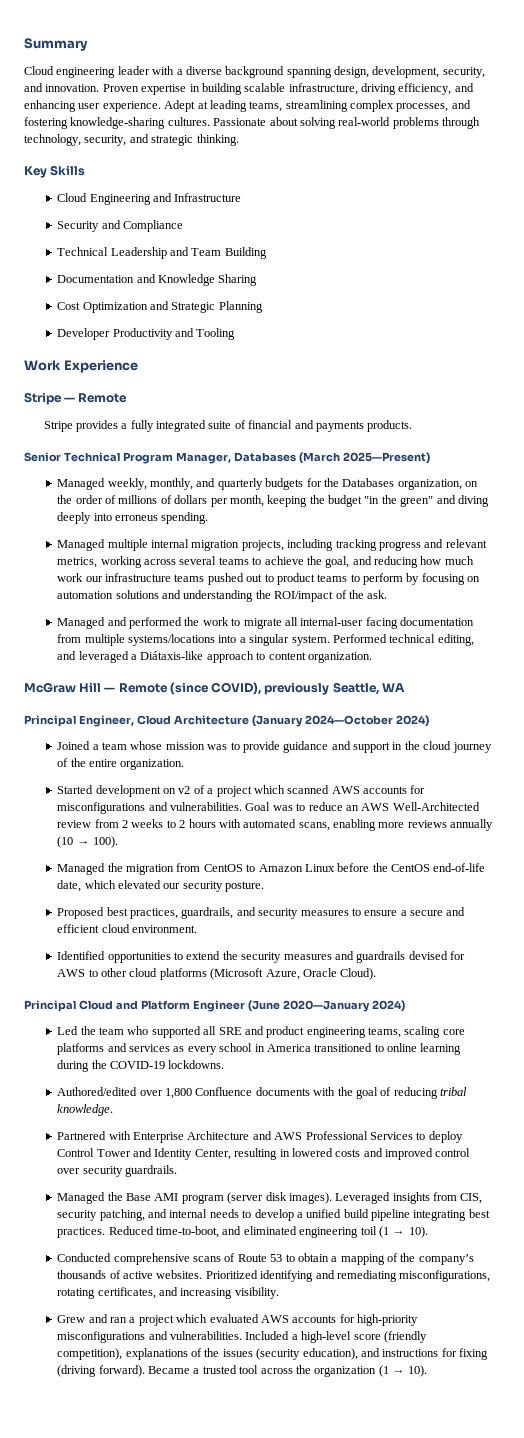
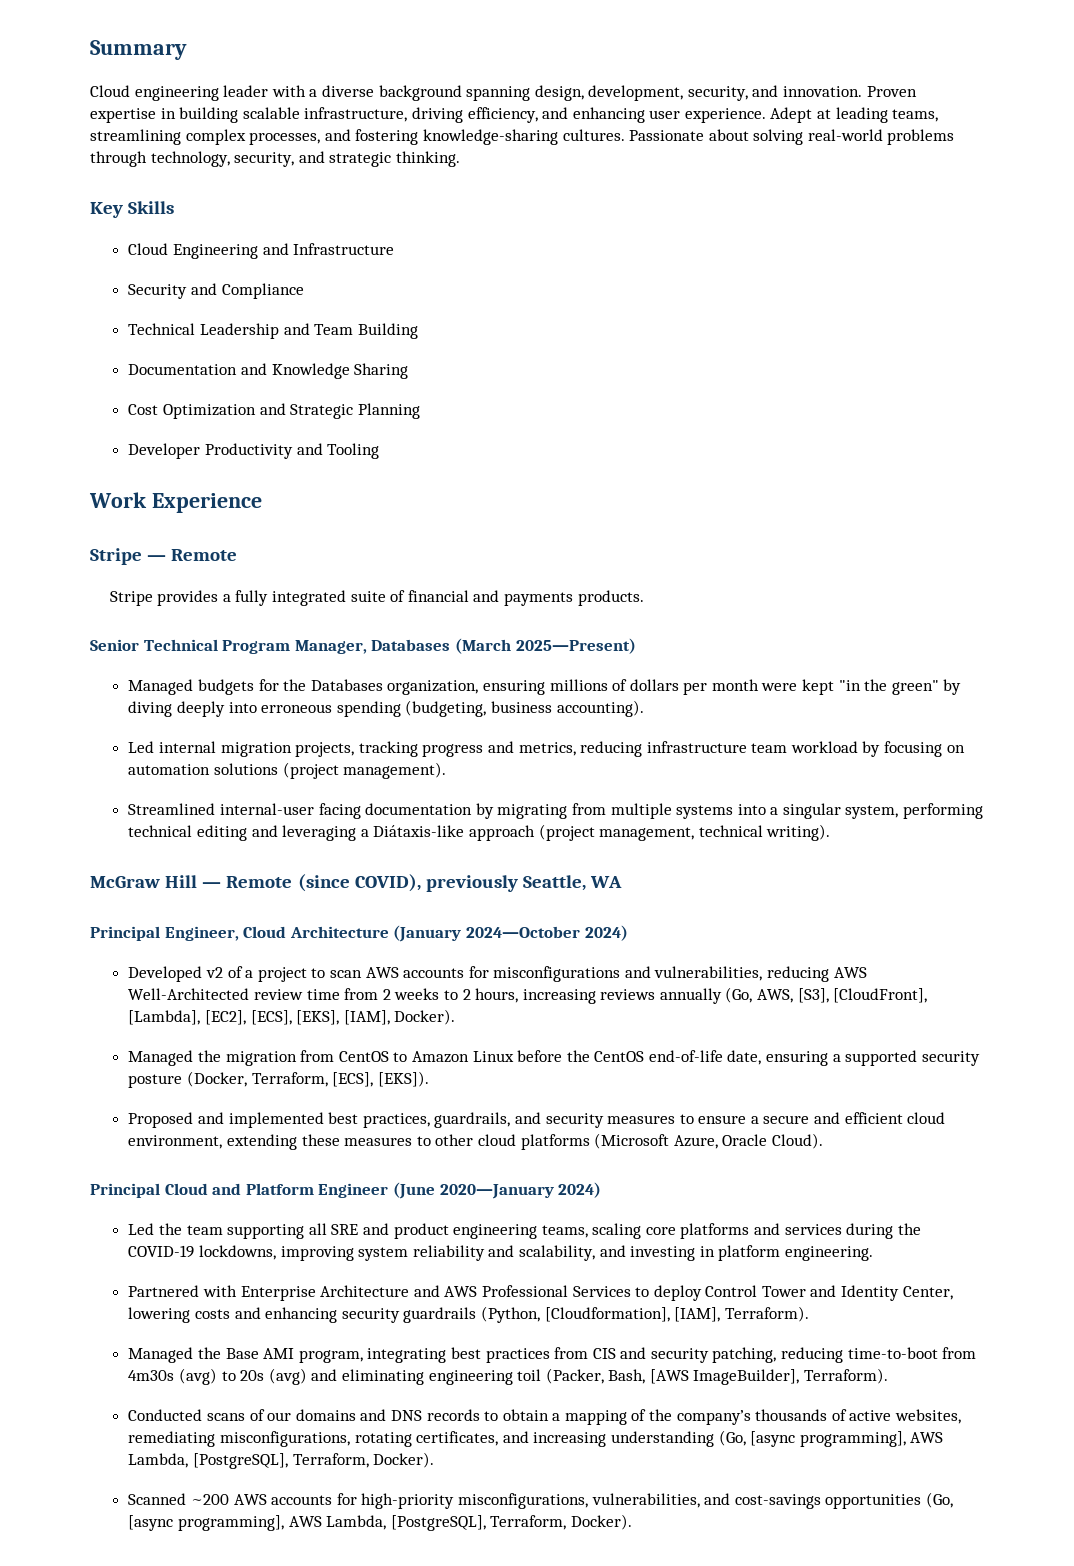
- Managed weekly, monthly, and quarterly budgets for the Databases organization, on the order of millions of dollars per month, keeping the budget "in the green" and diving deeply into erroneus spending.
- Managed multiple internal migration projects, including tracking progress and relevant metrics, working across several teams to achieve the goal, and reducing how much work our infrastructure teams pushed out to product teams to perform by focusing on automation solutions and understanding the ROI/impact of the ask.
- Managed and performed the work to migrate all internal-user facing documentation from multiple systems/locations into a singular system. Performed technical editing, and leveraged a Diátaxis-like approach to content organization.
+ Managed budgets for the Databases organization, ensuring millions of dollars per month were kept "in the green" by diving deeply into erroneous spending (budgeting, business accounting).
+ Led internal migration projects, tracking progress and metrics, reducing infrastructure team workload by focusing on automation solutions (project management).
+ Streamlined internal-user facing documentation by migrating from multiple systems into a singular system, performing technical editing and leveraging a Diátaxis-like approach (project management, technical writing).
- Joined a team whose mission was to provide guidance and support in the cloud journey of the entire organization.
- Started development on v2 of a project which scanned AWS accounts for misconfigurations and vulnerabilities. Goal was to reduce an AWS Well-Architected review from 2 weeks to 2 hours with automated scans, enabling more reviews annually (10 → 100).
+ Developed v2 of a project to scan AWS accounts for misconfigurations and vulnerabilities, reducing AWS Well-Architected review time from 2 weeks to 2 hours, increasing reviews annually (Go, AWS, [S3], [CloudFront], [Lambda], [EC2], [ECS], [EKS], [IAM], Docker).
- Managed the migration from CentOS to Amazon Linux before the CentOS end-of-life date, which elevated our security posture.
+ Managed the migration from CentOS to Amazon Linux before the CentOS end-of-life date, ensuring a supported security posture (Docker, Terraform, [ECS], [EKS]).
- Proposed best practices, guardrails, and security measures to ensure a secure and efficient cloud environment.
- Identified opportunities to extend the security measures and guardrails devised for AWS to other cloud platforms (Microsoft Azure, Oracle Cloud).
+ Proposed and implemented best practices, guardrails, and security measures to ensure a secure and efficient cloud environment, extending these measures to other cloud platforms (Microsoft Azure, Oracle Cloud).
- Led the team who supported all SRE and product engineering teams, scaling core platforms and services as every school in America transitioned to online learning during the COVID-19 lockdowns.
- Authored/edited over 1,800 Confluence documents with the goal of reducing tribal knowledge.
+ Led the team supporting all SRE and product engineering teams, scaling core platforms and services during the COVID-19 lockdowns, improving system reliability and scalability, and investing in platform engineering.
- Partnered with Enterprise Architecture and AWS Professional Services to deploy Control Tower and Identity Center, resulting in lowered costs and improved control over security guardrails.
- Managed the Base AMI program (server disk images). Leveraged insights from CIS, security patching, and internal needs to develop a unified build pipeline integrating best practices. Reduced time-to-boot, and eliminated engineering toil (1 → 10).
+ Partnered with Enterprise Architecture and AWS Professional Services to deploy Control Tower and Identity Center, lowering costs and enhancing security guardrails (Python, [Cloudformation], [IAM], Terraform).
+ Managed the Base AMI program, integrating best practices from CIS and security patching, reducing time-to-boot from 4m30s (avg) to 20s (avg) and eliminating engineering toil (Packer, Bash, [AWS ImageBuilder], Terraform).
- Conducted comprehensive scans of Route 53 to obtain a mapping of the company’s thousands of active websites. Prioritized identifying and remediating misconfigurations, rotating certificates, and increasing visibility.
- Grew and ran a project which evaluated AWS accounts for high-priority misconfigurations and vulnerabilities. Included a high-level score (friendly competition), explanations of the issues (security education), and instructions for fixing (driving forward). Became a trusted tool across the organization (1 → 10).
+ Conducted scans of our domains and DNS records to obtain a mapping of the company’s thousands of active websites, remediating misconfigurations, rotating certificates, and increasing understanding (Go, [async programming], AWS Lambda, [PostgreSQL], Terraform, Docker).
+ Scanned ~200 AWS accounts for high-priority misconfigurations, vulnerabilities, and cost-savings opportunities (Go, [async programming], AWS Lambda, [PostgreSQL], Terraform, Docker).

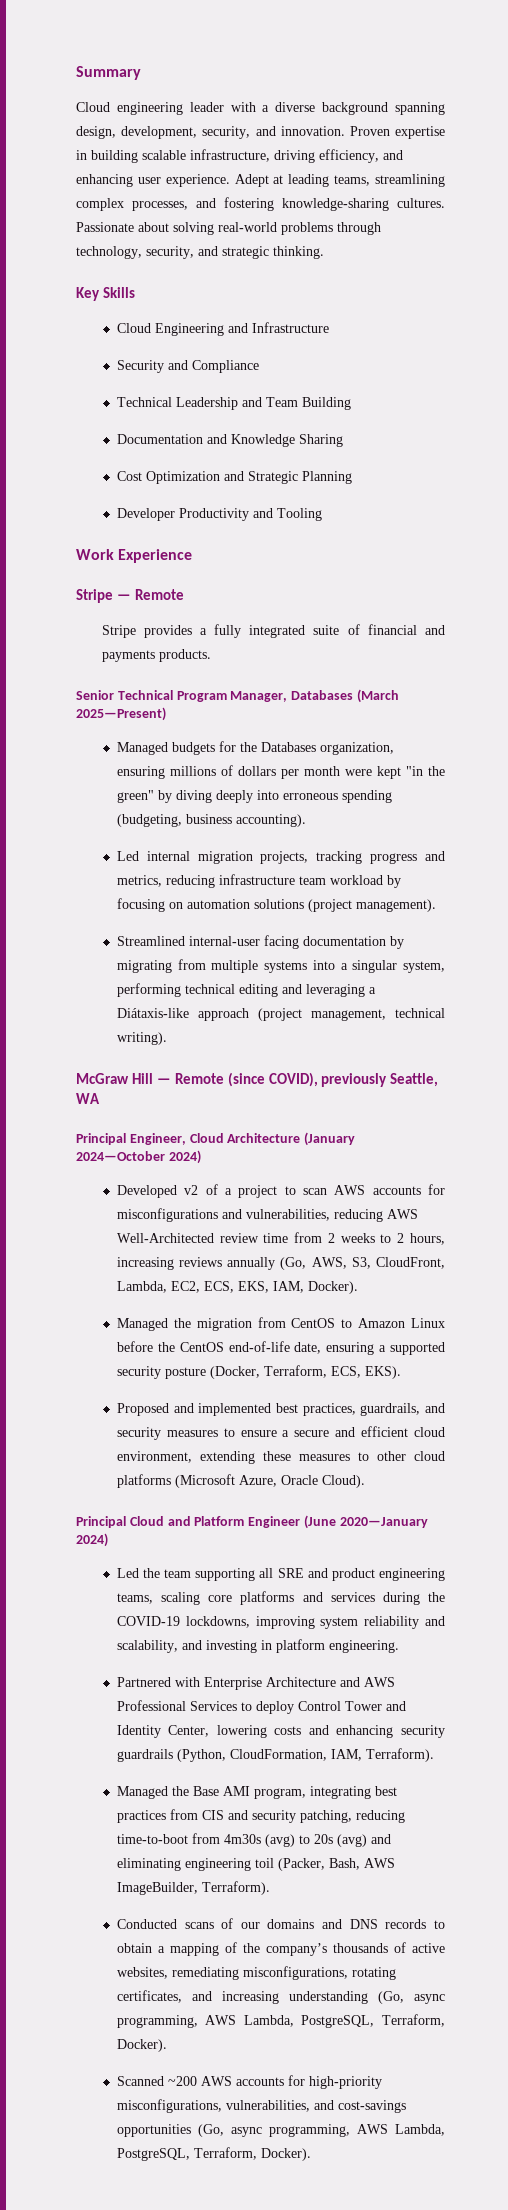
- Developed v2 of a project to scan AWS accounts for misconfigurations and vulnerabilities, reducing AWS Well-Architected review time from 2 weeks to 2 hours, increasing reviews annually (Go, AWS, [S3], [CloudFront], [Lambda], [EC2], [ECS], [EKS], [IAM], Docker).
+ Developed v2 of a project to scan AWS accounts for misconfigurations and vulnerabilities, reducing AWS Well-Architected review time from 2 weeks to 2 hours, increasing reviews annually (Go, AWS, S3, CloudFront, Lambda, EC2, ECS, EKS, IAM, Docker).
- Managed the migration from CentOS to Amazon Linux before the CentOS end-of-life date, ensuring a supported security posture (Docker, Terraform, [ECS], [EKS]).
+ Managed the migration from CentOS to Amazon Linux before the CentOS end-of-life date, ensuring a supported security posture (Docker, Terraform, ECS, EKS).
- Partnered with Enterprise Architecture and AWS Professional Services to deploy Control Tower and Identity Center, lowering costs and enhancing security guardrails (Python, [Cloudformation], [IAM], Terraform).
+ Partnered with Enterprise Architecture and AWS Professional Services to deploy Control Tower and Identity Center, lowering costs and enhancing security guardrails (Python, CloudFormation, IAM, Terraform).
- Managed the Base AMI program, integrating best practices from CIS and security patching, reducing time-to-boot from 4m30s (avg) to 20s (avg) and eliminating engineering toil (Packer, Bash, [AWS ImageBuilder], Terraform).
+ Managed the Base AMI program, integrating best practices from CIS and security patching, reducing time-to-boot from 4m30s (avg) to 20s (avg) and eliminating engineering toil (Packer, Bash, AWS ImageBuilder, Terraform).
- Conducted scans of our domains and DNS records to obtain a mapping of the company’s thousands of active websites, remediating misconfigurations, rotating certificates, and increasing understanding (Go, [async programming], AWS Lambda, [PostgreSQL], Terraform, Docker).
+ Conducted scans of our domains and DNS records to obtain a mapping of the company’s thousands of active websites, remediating misconfigurations, rotating certificates, and increasing understanding (Go, async programming, AWS Lambda, PostgreSQL, Terraform, Docker).
- Scanned ~200 AWS accounts for high-priority misconfigurations, vulnerabilities, and cost-savings opportunities (Go, [async programming], AWS Lambda, [PostgreSQL], Terraform, Docker).
+ Scanned ~200 AWS accounts for high-priority misconfigurations, vulnerabilities, and cost-savings opportunities (Go, async programming, AWS Lambda, PostgreSQL, Terraform, Docker).

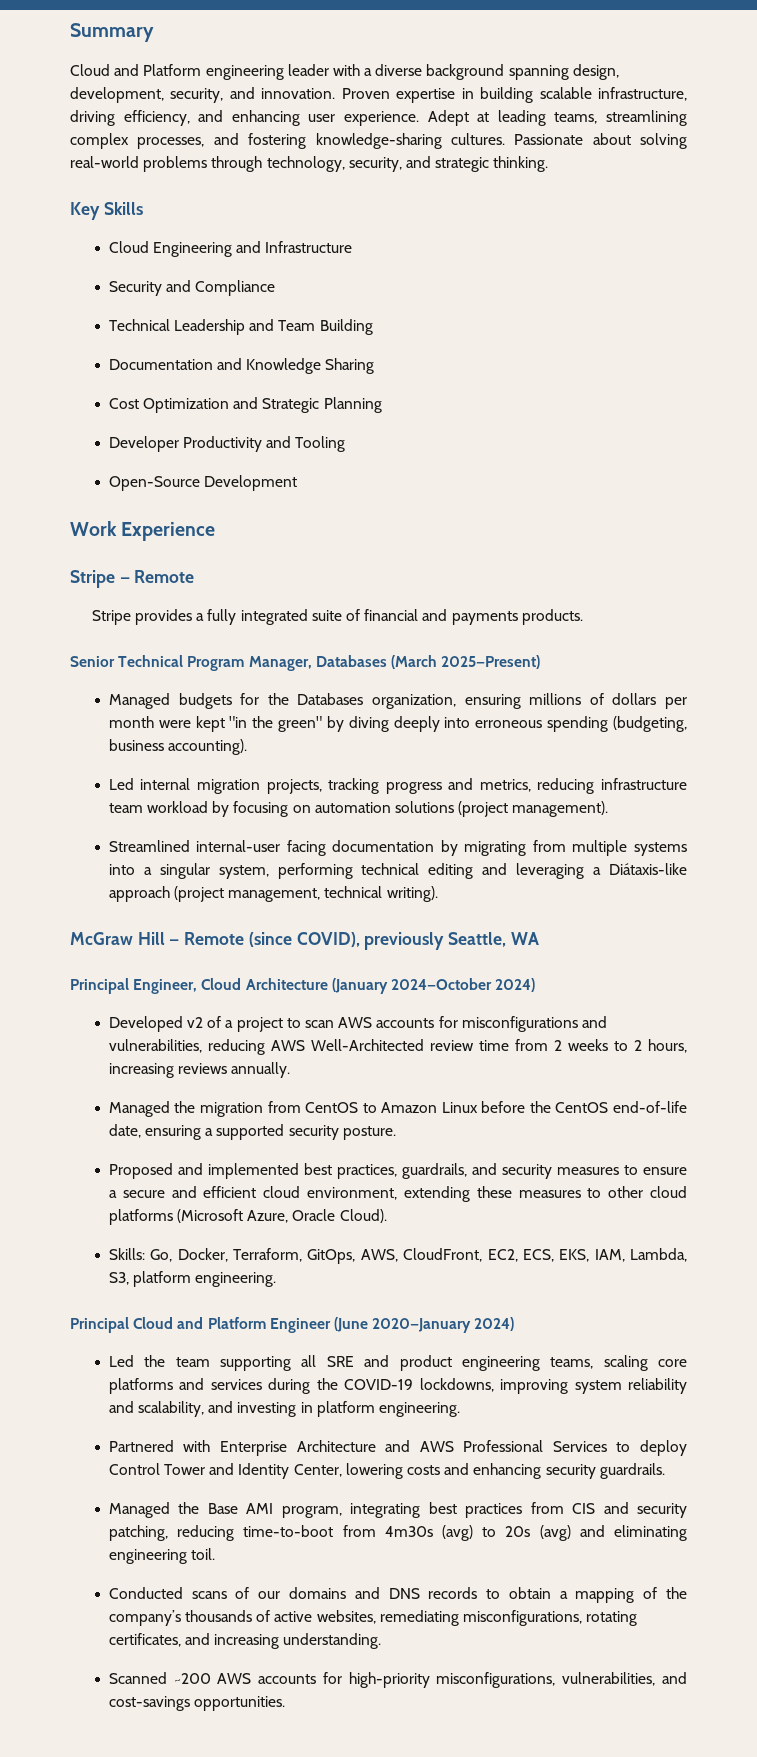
- Cloud engineering leader with a diverse background spanning design, development, security, and innovation.
+ Cloud and Platform engineering leader with a diverse background spanning design, development, security, and innovation.
+ Open-Source Development
- Developed v2 of a project to scan AWS accounts for misconfigurations and vulnerabilities, reducing AWS Well-Architected review time from 2 weeks to 2 hours, increasing reviews annually (Go, AWS, S3, CloudFront, Lambda, EC2, ECS, EKS, IAM, Docker).
+ Developed v2 of a project to scan AWS accounts for misconfigurations and vulnerabilities, reducing AWS Well-Architected review time from 2 weeks to 2 hours, increasing reviews annually.
- Managed the migration from CentOS to Amazon Linux before the CentOS end-of-life date, ensuring a supported security posture (Docker, Terraform, ECS, EKS).
+ Managed the migration from CentOS to Amazon Linux before the CentOS end-of-life date, ensuring a supported security posture.
+ Skills: Go, Docker, Terraform, GitOps, AWS, CloudFront, EC2, ECS, EKS, IAM, Lambda, S3, platform engineering.
- Partnered with Enterprise Architecture and AWS Professional Services to deploy Control Tower and Identity Center, lowering costs and enhancing security guardrails (Python, CloudFormation, IAM, Terraform).
+ Partnered with Enterprise Architecture and AWS Professional Services to deploy Control Tower and Identity Center, lowering costs and enhancing security guardrails.
- Managed the Base AMI program, integrating best practices from CIS and security patching, reducing time-to-boot from 4m30s (avg) to 20s (avg) and eliminating engineering toil (Packer, Bash, AWS ImageBuilder, Terraform).
+ Managed the Base AMI program, integrating best practices from CIS and security patching, reducing time-to-boot from 4m30s (avg) to 20s (avg) and eliminating engineering toil.
- Conducted scans of our domains and DNS records to obtain a mapping of the company’s thousands of active websites, remediating misconfigurations, rotating certificates, and increasing understanding (Go, async programming, AWS Lambda, PostgreSQL, Terraform, Docker).
+ Conducted scans of our domains and DNS records to obtain a mapping of the company’s thousands of active websites, remediating misconfigurations, rotating certificates, and increasing understanding.
- Scanned ~200 AWS accounts for high-priority misconfigurations, vulnerabilities, and cost-savings opportunities (Go, async programming, AWS Lambda, PostgreSQL, Terraform, Docker).
+ Scanned ~200 AWS accounts for high-priority misconfigurations, vulnerabilities, and cost-savings opportunities.

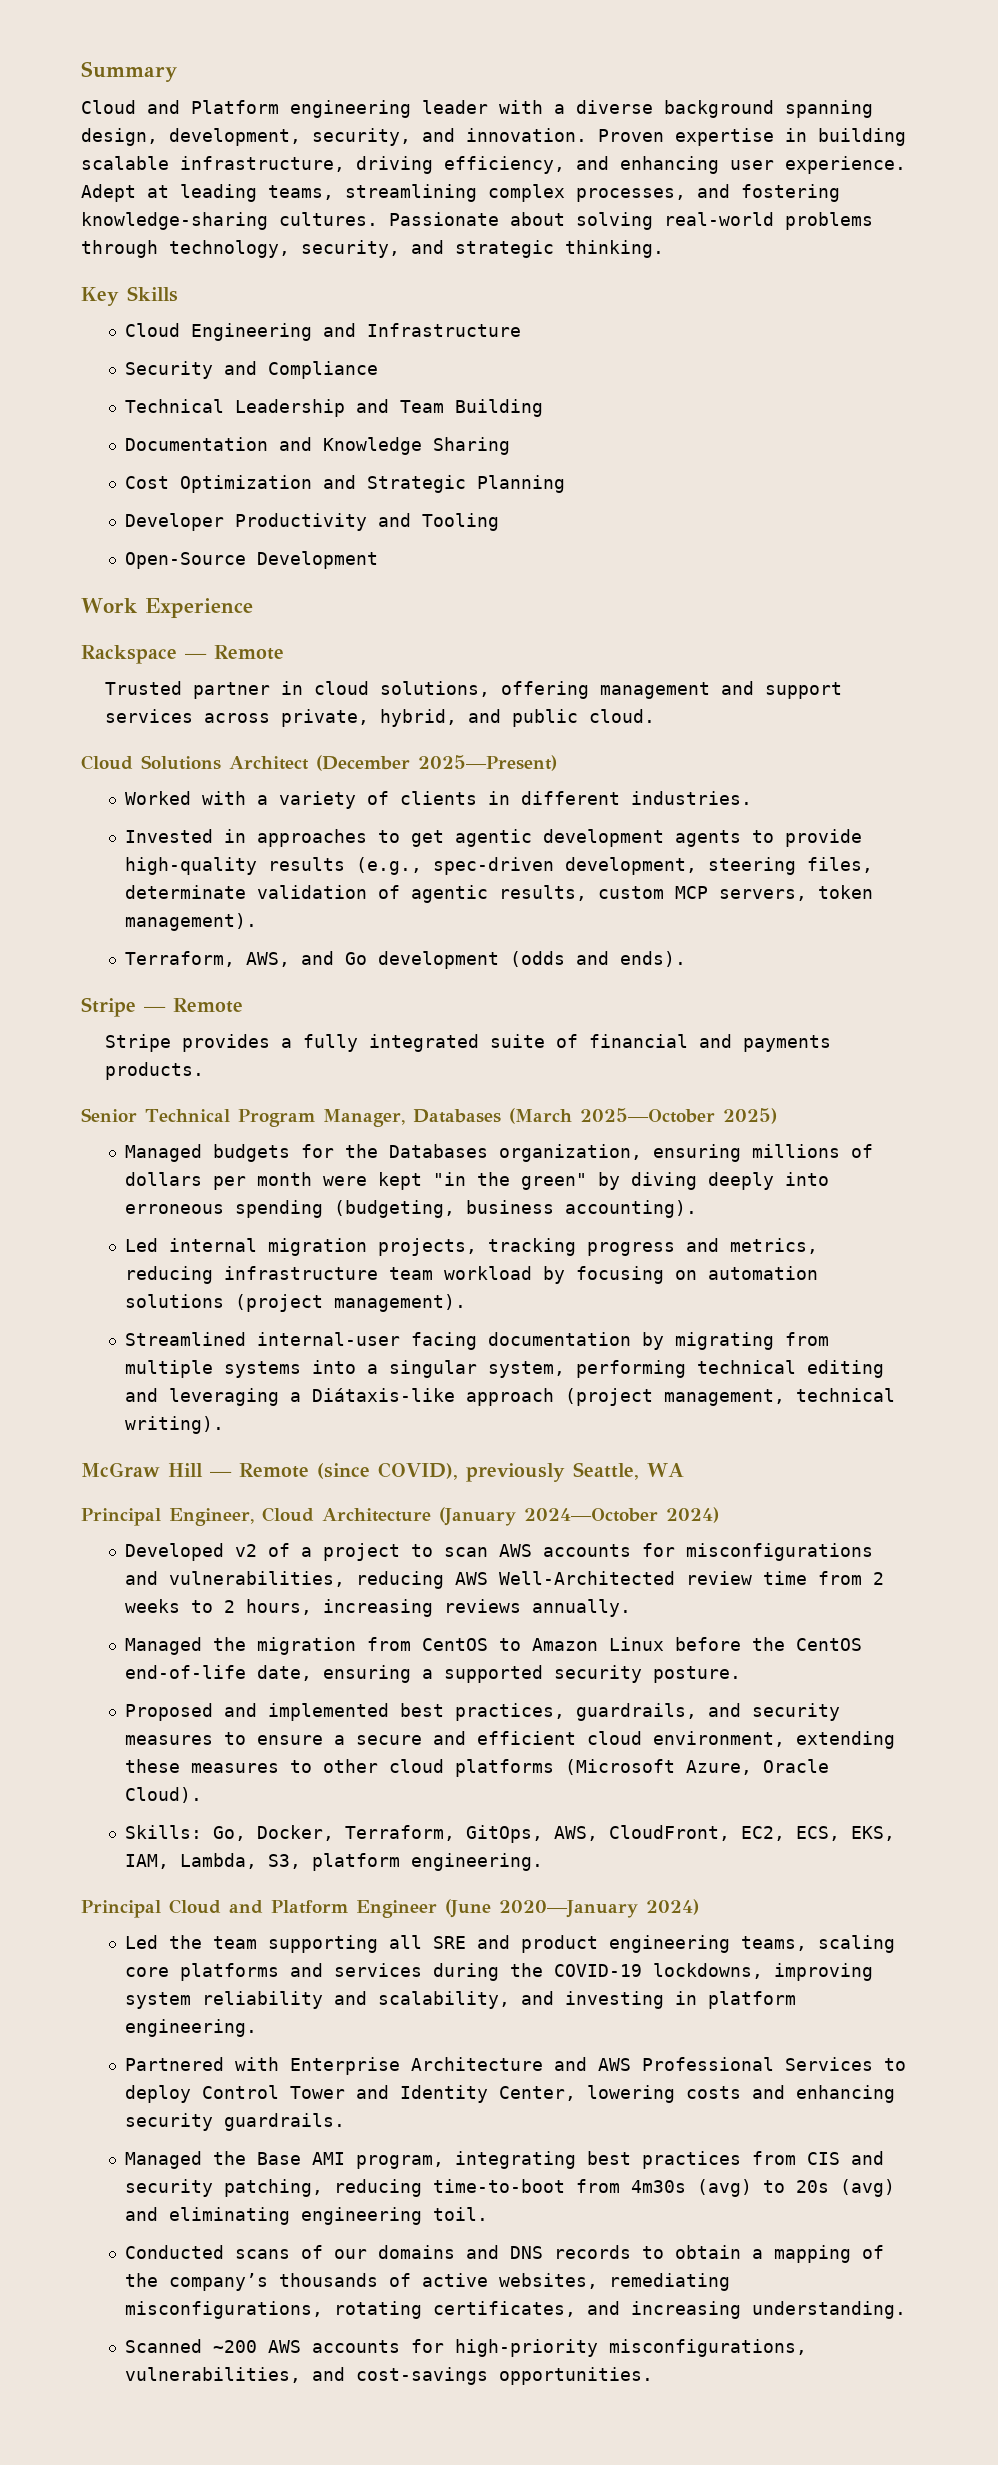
+ Rackspace — Remote
+ Trusted partner in cloud solutions, offering management and support services across private, hybrid, and public cloud.
+ Cloud Solutions Architect (December 2025—Present)
+ Worked with a variety of clients in different industries.
+ Invested in approaches to get agentic development agents to provide high-quality results (e.g., spec-driven development, steering files, determinate validation of agentic results, custom MCP servers, token management).
+ Terraform, AWS, and Go development (odds and ends).
- Senior Technical Program Manager, Databases (March 2025—Present)
+ Senior Technical Program Manager, Databases (March 2025—October 2025)

